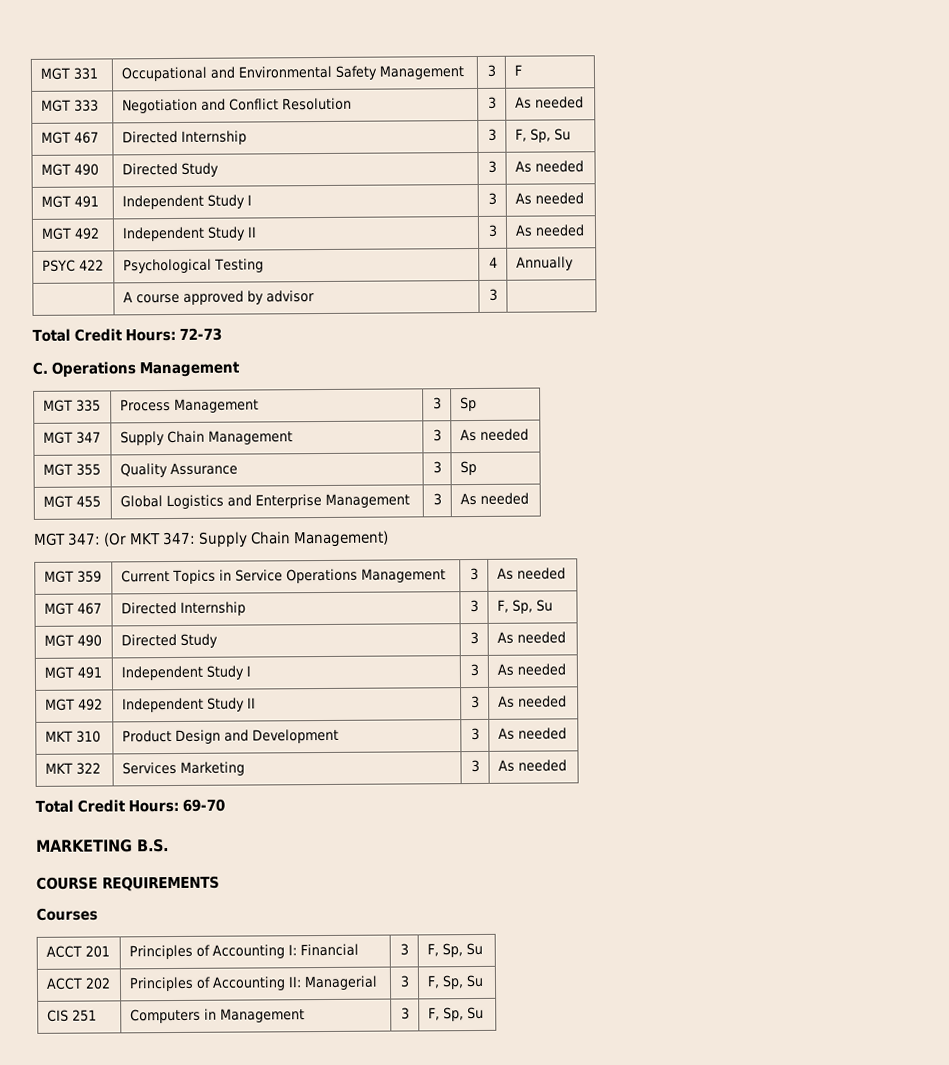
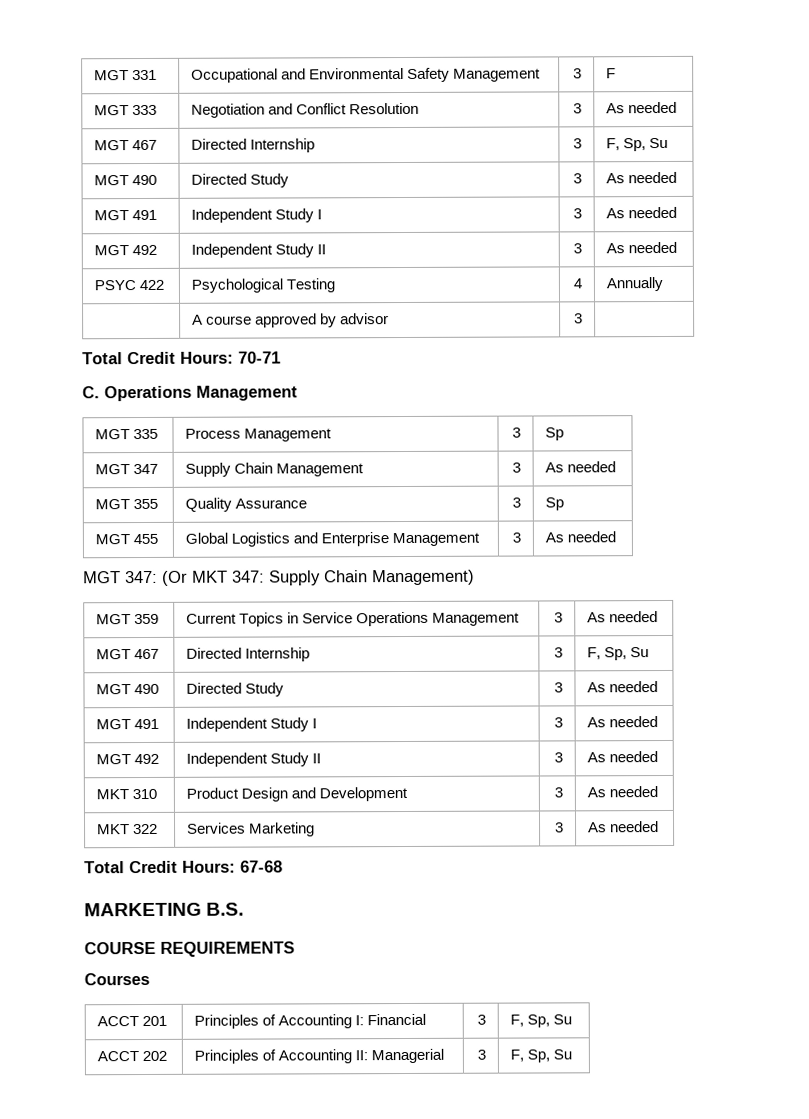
- Total Credit Hours: 72-73
+ Total Credit Hours: 70-71
- Total Credit Hours: 69-70
+ Total Credit Hours: 67-68
- CIS 251 | Computers in Management | 3 | F, Sp, Su

